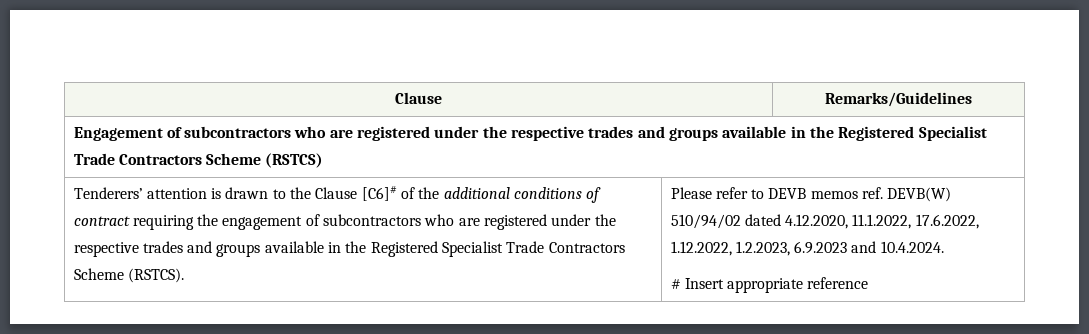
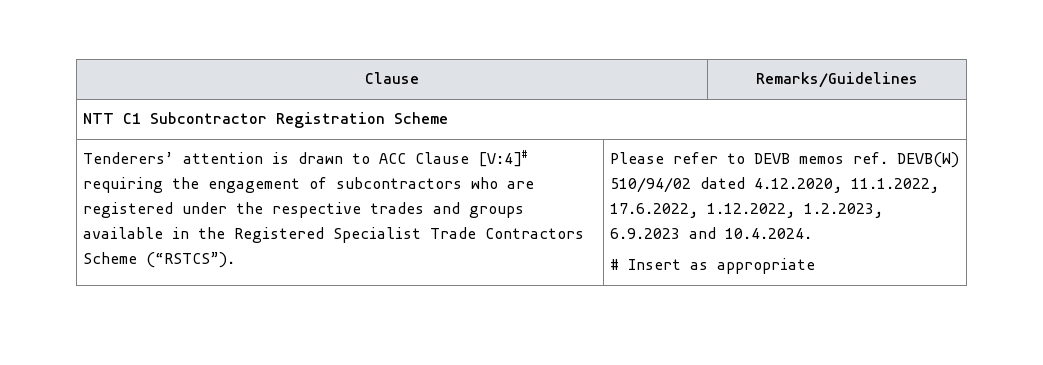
- Engagement of subcontractors who are registered under the respective trades and groups available in the Registered Specialist Trade Contractors Scheme (RSTCS)
+ NTT C1 Subcontractor Registration Scheme
- Tenderers’ attention is drawn to the Clause [C6]# of the additional conditions of contract requiring the engagement of subcontractors who are registered under the respective trades and groups available in the Registered Specialist Trade Contractors Scheme (RSTCS).
+ Tenderers’ attention is drawn to ACC Clause [V:4]# requiring the engagement of subcontractors who are registered under the respective trades and groups available in the Registered Specialist Trade Contractors Scheme (“RSTCS”).
- # Insert appropriate reference
+ # Insert as appropriate

